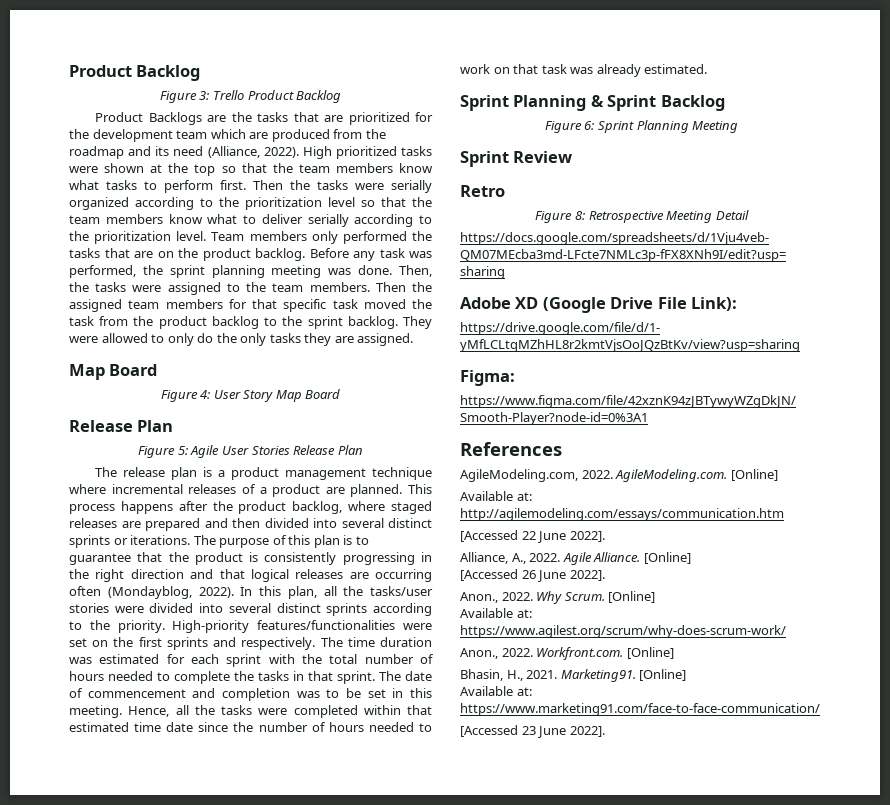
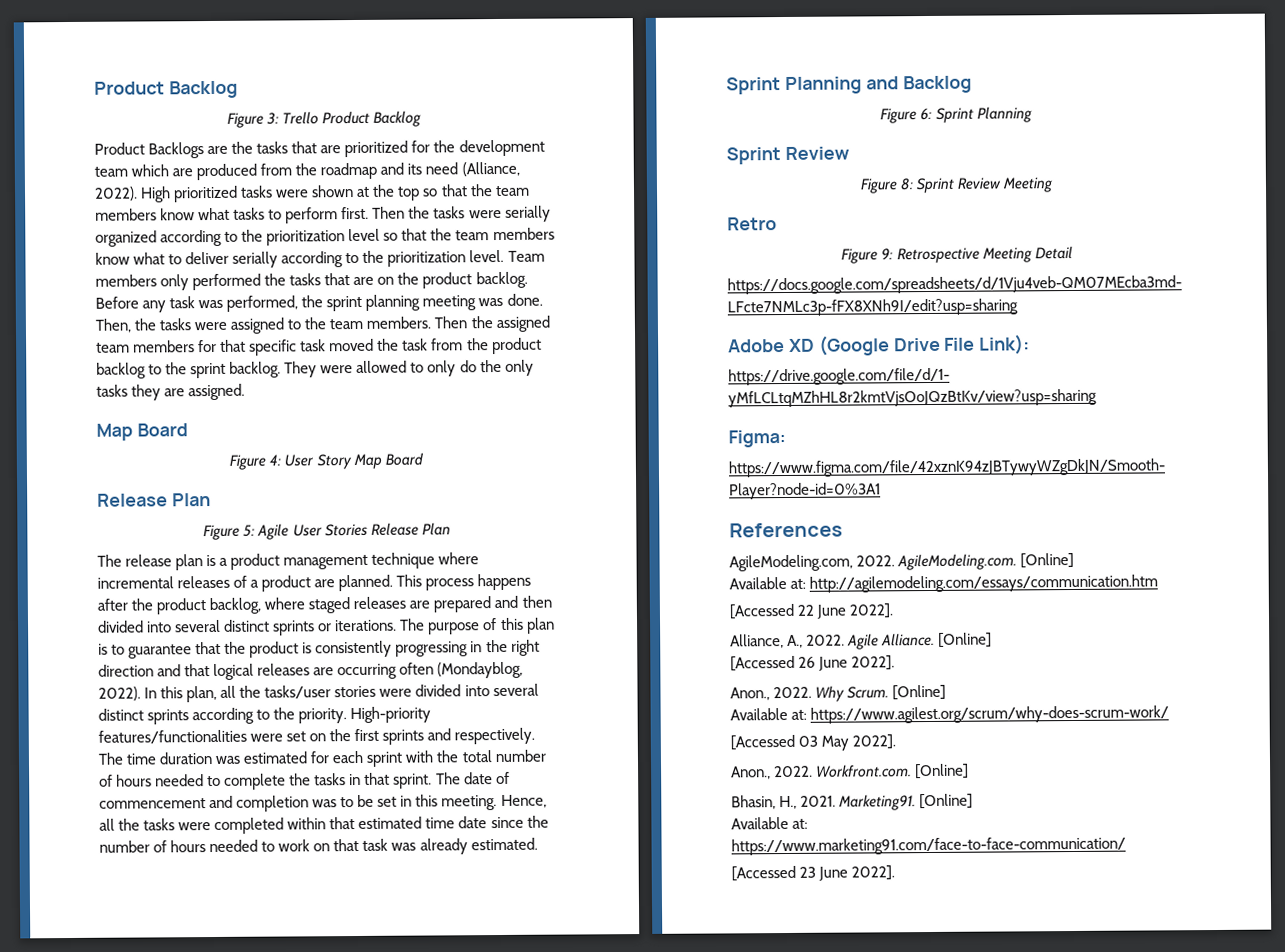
- Sprint Planning & Sprint Backlog
+ Sprint Planning and Backlog
- Figure 6: Sprint Planning Meeting
+ Figure 6: Sprint Planning
  Sprint Review
+ Figure 8: Sprint Review Meeting
- Figure 8: Retrospective Meeting Detail
+ Figure 9: Retrospective Meeting Detail
+ [Accessed 03 May 2022].

